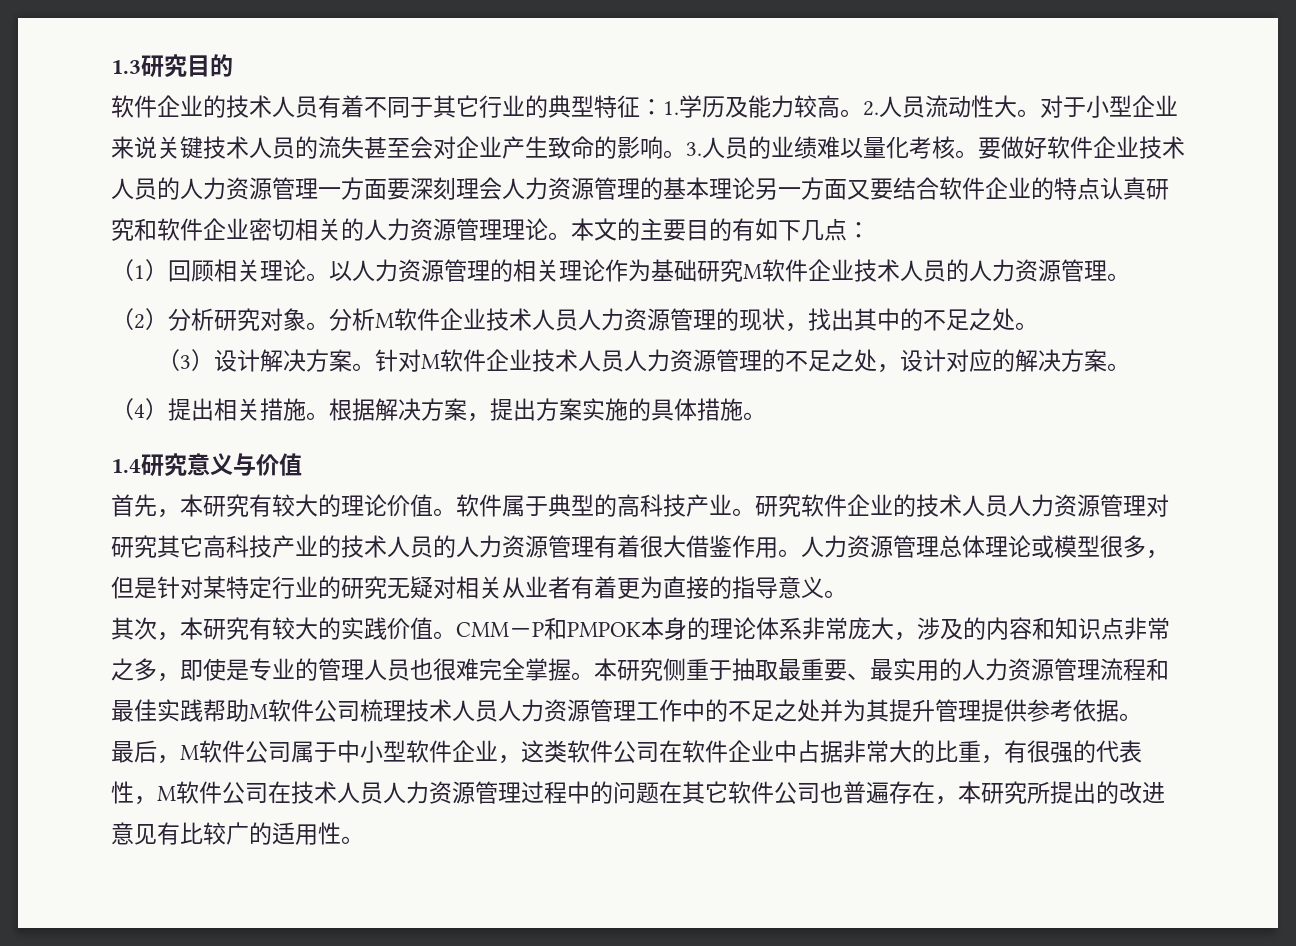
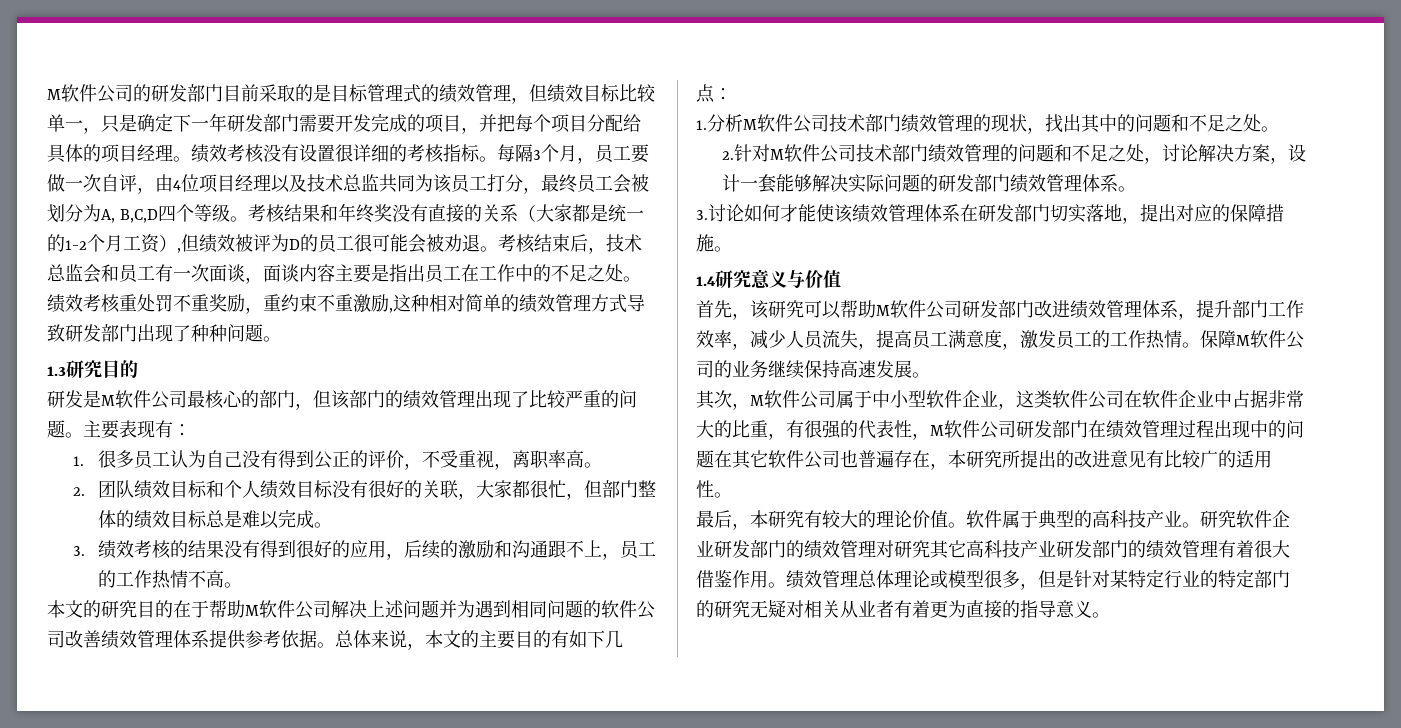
+ M软件公司的研发部门目前采取的是目标管理式的绩效管理，但绩效目标比较单一，只是确定下一年研发部门需要开发完成的项目，并把每个项目分配给具体的项目经理。绩效考核没有设置很详细的考核指标。每隔3个月，员工要做一次自评，由4位项目经理以及技术总监共同为该员工打分，最终员工会被划分为A, B,C,D四个等级。考核结果和年终奖没有直接的关系（大家都是统一的1-2个月工资）,但绩效被评为D的员工很可能会被劝退。考核结束后，技术总监会和员工有一次面谈，面谈内容主要是指出员工在工作中的不足之处。绩效考核重处罚不重奖励，重约束不重激励,这种相对简单的绩效管理方式导致研发部门出现了种种问题。
  1.3研究目的
- 软件企业的技术人员有着不同于其它行业的典型特征：1.学历及能力较高。2.人员流动性大。对于小型企业来说关键技术人员的流失甚至会对企业产生致命的影响。3.人员的业绩难以量化考核。要做好软件企业技术人员的人力资源管理一方面要深刻理会人力资源管理的基本理论另一方面又要结合软件企业的特点认真研究和软件企业密切相关的人力资源管理理论。本文的主要目的有如下几点：
+ 研发是M软件公司最核心的部门，但该部门的绩效管理出现了比较严重的问题。主要表现有：
+ 1.很多员工认为自己没有得到公正的评价，不受重视，离职率高。
+ 2.团队绩效目标和个人绩效目标没有很好的关联，大家都很忙，但部门整体的绩效目标总是难以完成。
+ 3.绩效考核的结果没有得到很好的应用，后续的激励和沟通跟不上，员工的工作热情不高。
+ 本文的研究目的在于帮助M软件公司解决上述问题并为遇到相同问题的软件公司改善绩效管理体系提供参考依据。总体来说，本文的主要目的有如下几点：
- （1）回顾相关理论。以人力资源管理的相关理论作为基础研究M软件企业技术人员的人力资源管理。
- （2）分析研究对象。分析M软件企业技术人员人力资源管理的现状，找出其中的不足之处。
+ 1.分析M软件公司技术部门绩效管理的现状，找出其中的问题和不足之处。
- （3）设计解决方案。针对M软件企业技术人员人力资源管理的不足之处，设计对应的解决方案。
- （4）提出相关措施。根据解决方案，提出方案实施的具体措施。
+ 2.针对M软件公司技术部门绩效管理的问题和不足之处，讨论解决方案，设计一套能够解决实际问题的研发部门绩效管理体系。
+ 3.讨论如何才能使该绩效管理体系在研发部门切实落地，提出对应的保障措施。
- 首先，本研究有较大的理论价值。软件属于典型的高科技产业。研究软件企业的技术人员人力资源管理对研究其它高科技产业的技术人员的人力资源管理有着很大借鉴作用。人力资源管理总体理论或模型很多，但是针对某特定行业的研究无疑对相关从业者有着更为直接的指导意义。
- 其次，本研究有较大的实践价值。CMM－P和PMPOK本身的理论体系非常庞大，涉及的内容和知识点非常之多，即使是专业的管理人员也很难完全掌握。本研究侧重于抽取最重要、最实用的人力资源管理流程和最佳实践帮助M软件公司梳理技术人员人力资源管理工作中的不足之处并为其提升管理提供参考依据。
- 最后，M软件公司属于中小型软件企业，这类软件公司在软件企业中占据非常大的比重，有很强的代表性，M软件公司在技术人员人力资源管理过程中的问题在其它软件公司也普遍存在，本研究所提出的改进意见有比较广的适用性。
+ 首先，该研究可以帮助M软件公司研发部门改进绩效管理体系，提升部门工作效率，减少人员流失，提高员工满意度，激发员工的工作热情。保障M软件公司的业务继续保持高速发展。
+ 其次，M软件公司属于中小型软件企业，这类软件公司在软件企业中占据非常大的比重，有很强的代表性，M软件公司研发部门在绩效管理过程出现中的问题在其它软件公司也普遍存在，本研究所提出的改进意见有比较广的适用性。
+ 最后，本研究有较大的理论价值。软件属于典型的高科技产业。研究软件企业研发部门的绩效管理对研究其它高科技产业研发部门的绩效管理有着很大借鉴作用。绩效管理总体理论或模型很多，但是针对某特定行业的特定部门的研究无疑对相关从业者有着更为直接的指导意义。

